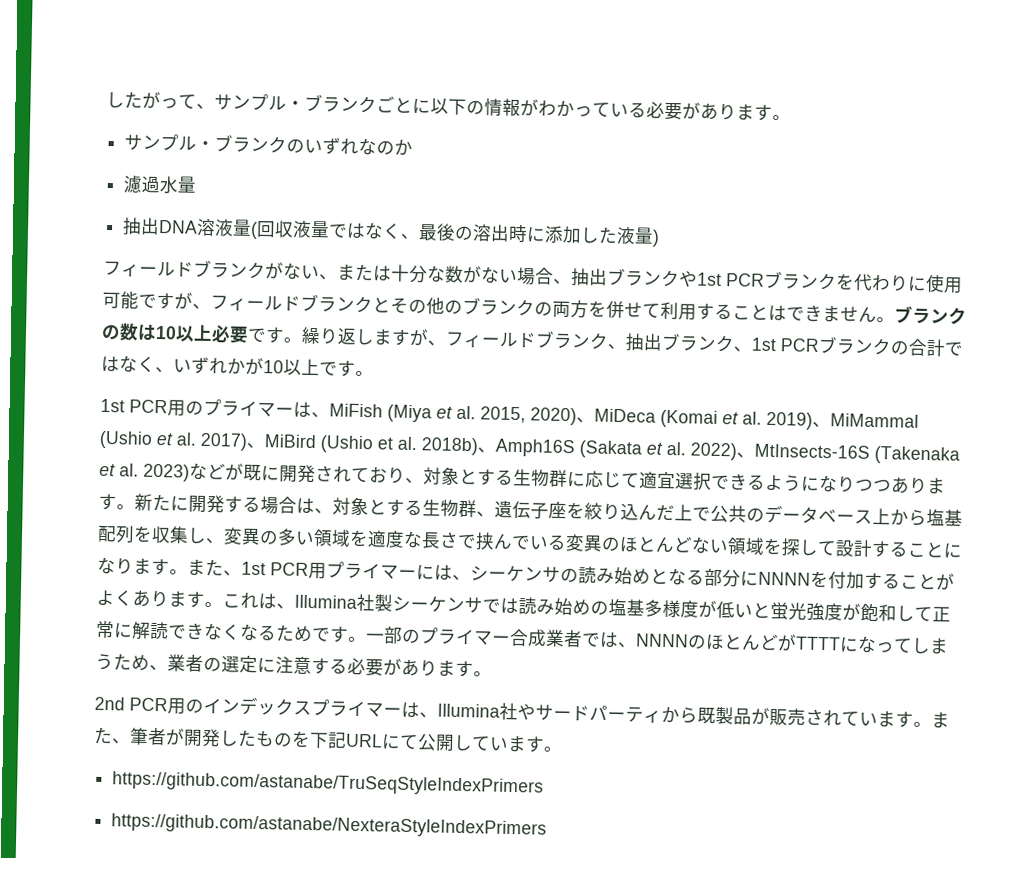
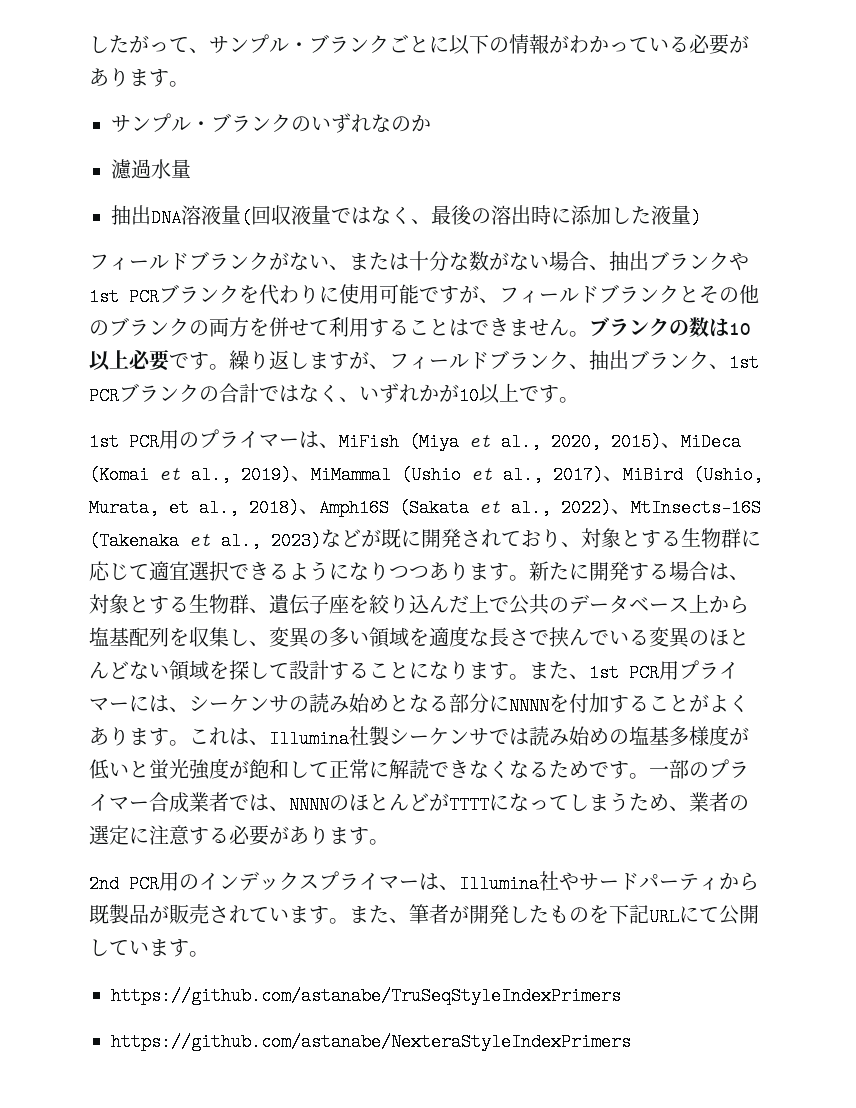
- 1st PCR用のプライマーは、MiFish (Miya et al. 2015, 2020)、MiDeca (Komai et al. 2019)、MiMammal (Ushio et al. 2017)、MiBird (Ushio et al. 2018b)、Amph16S (Sakata et al. 2022)、MtInsects-16S (Takenaka et al. 2023)などが既に開発されており、対象とする生物群に応じて適宜選択できるようになりつつあります。
+ 1st PCR用のプライマーは、MiFish (Miya et al., 2020, 2015)、MiDeca (Komai et al., 2019)、MiMammal (Ushio et al., 2017)、MiBird (Ushio, Murata, et al., 2018)、Amph16S (Sakata et al., 2022)、MtInsects-16S (Takenaka et al., 2023)などが既に開発されており、対象とする生物群に応じて適宜選択できるようになりつつあります。

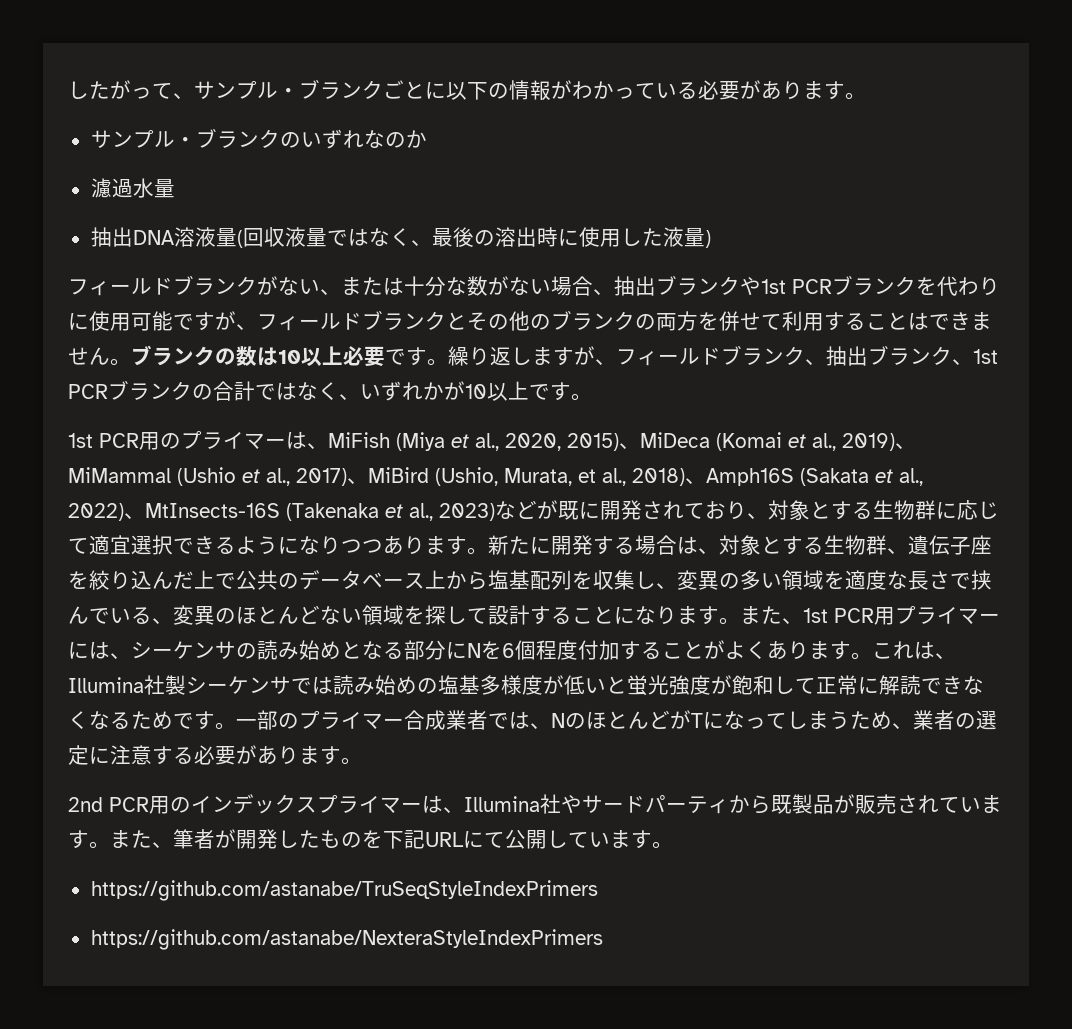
- 抽出DNA溶液量(回収液量ではなく、最後の溶出時に添加した液量)
+ 抽出DNA溶液量(回収液量ではなく、最後の溶出時に使用した液量)
- 新たに開発する場合は、対象とする生物群、遺伝子座を絞り込んだ上で公共のデータベース上から塩基配列を収集し、変異の多い領域を適度な長さで挟んでいる変異のほとんどない領域を探して設計することになります。
+ 新たに開発する場合は、対象とする生物群、遺伝子座を絞り込んだ上で公共のデータベース上から塩基配列を収集し、変異の多い領域を適度な長さで挟んでいる、変異のほとんどない領域を探して設計することになります。
- また、1st PCR用プライマーには、シーケンサの読み始めとなる部分にNNNNを付加することがよくあります。
+ また、1st PCR用プライマーには、シーケンサの読み始めとなる部分にNを6個程度付加することがよくあります。
- 一部のプライマー合成業者では、NNNNのほとんどがTTTTになってしまうため、業者の選定に注意する必要があります。
+ 一部のプライマー合成業者では、NのほとんどがTになってしまうため、業者の選定に注意する必要があります。

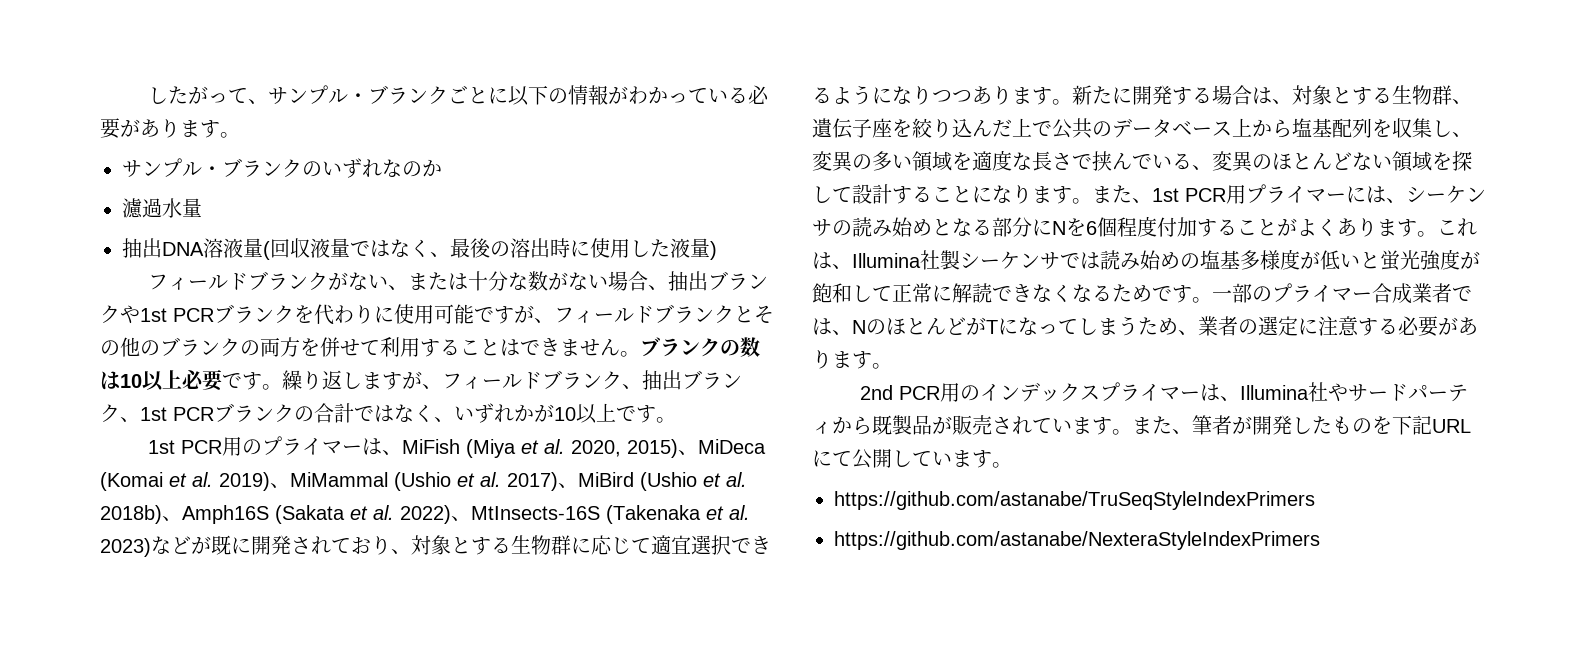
- 1st PCR用のプライマーは、MiFish (Miya et al., 2020, 2015)、MiDeca (Komai et al., 2019)、MiMammal (Ushio et al., 2017)、MiBird (Ushio, Murata, et al., 2018)、Amph16S (Sakata et al., 2022)、MtInsects-16S (Takenaka et al., 2023)などが既に開発されており、対象とする生物群に応じて適宜選択できるようになりつつあります。
+ 1st PCR用のプライマーは、MiFish (Miya et al. 2020, 2015)、MiDeca (Komai et al. 2019)、MiMammal (Ushio et al. 2017)、MiBird (Ushio et al. 2018b)、Amph16S (Sakata et al. 2022)、MtInsects-16S (Takenaka et al. 2023)などが既に開発されており、対象とする生物群に応じて適宜選択できるようになりつつあります。

